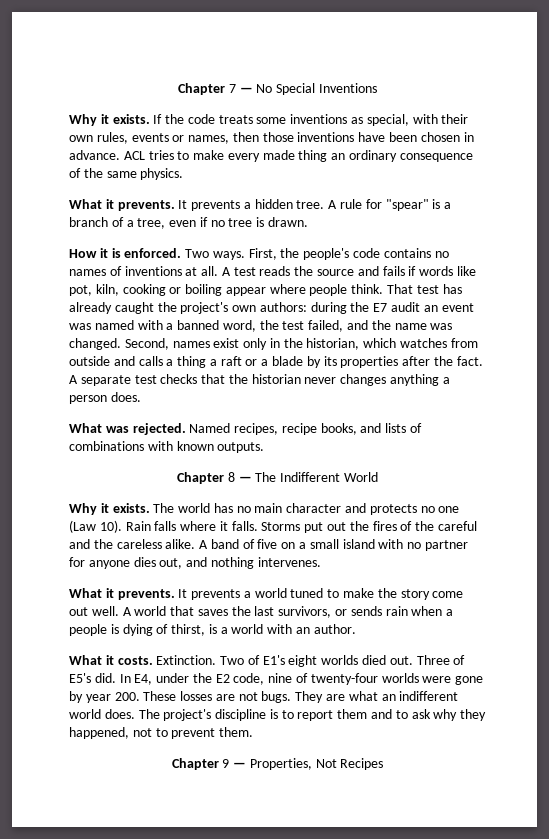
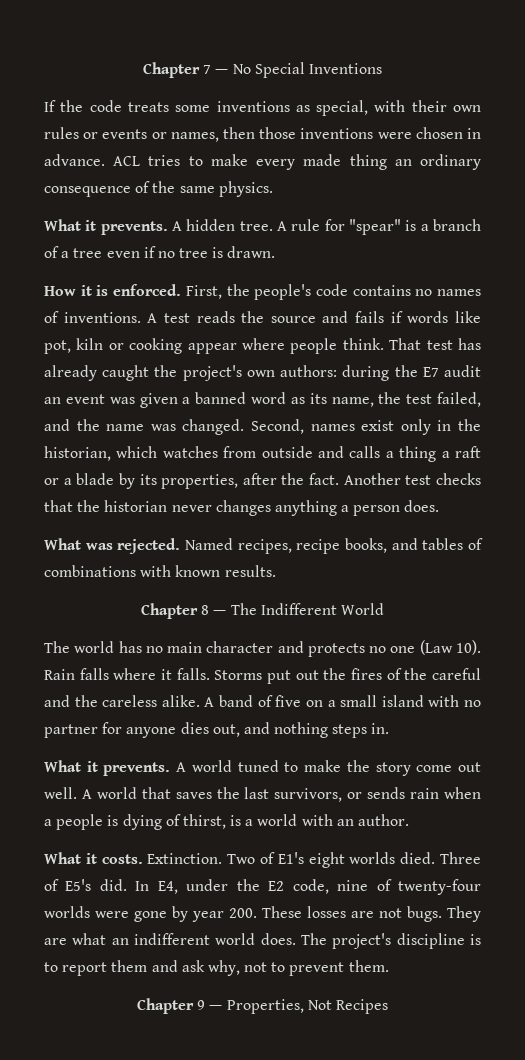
  Chapter 7 — No Special Inventions
- Why it exists. If the code treats some inventions as special, with their own rules, events or names, then those inventions have been chosen in advance.
+ If the code treats some inventions as special, with their own rules or events or names, then those inventions were chosen in advance.
- It prevents a hidden tree.
+ A hidden tree.
- A rule for "spear" is a branch of a tree, even if no tree is drawn.
+ A rule for "spear" is a branch of a tree even if no tree is drawn.
- Two ways.
- First, the people's code contains no names of inventions at all.
+ First, the people's code contains no names of inventions.
- A test reads the source and fails if words like pot, kiln, cooking or boiling appear where people think.
+ A test reads the source and fails if words like pot, kiln or cooking appear where people think.
- That test has already caught the project's own authors: during the E7 audit an event was named with a banned word, the test failed, and the name was changed.
+ That test has already caught the project's own authors: during the E7 audit an event was given a banned word as its name, the test failed, and the name was changed.
- Second, names exist only in the historian, which watches from outside and calls a thing a raft or a blade by its properties after the fact.
+ Second, names exist only in the historian, which watches from outside and calls a thing a raft or a blade by its properties, after the fact.
- A separate test checks that the historian never changes anything a person does.
+ Another test checks that the historian never changes anything a person does.
- Named recipes, recipe books, and lists of combinations with known outputs.
+ Named recipes, recipe books, and tables of combinations with known results.
  Chapter 8 — The Indifferent World
- Why it exists. The world has no main character and protects no one (Law 10).
+ The world has no main character and protects no one (Law 10).
- A band of five on a small island with no partner for anyone dies out, and nothing intervenes.
- What it prevents. It prevents a world tuned to make the story come out well.
+ A band of five on a small island with no partner for anyone dies out, and nothing steps in.
+ What it prevents. A world tuned to make the story come out well.
- Two of E1's eight worlds died out.
+ Two of E1's eight worlds died.
- The project's discipline is to report them and to ask why they happened, not to prevent them.
+ The project's discipline is to report them and ask why, not to prevent them.

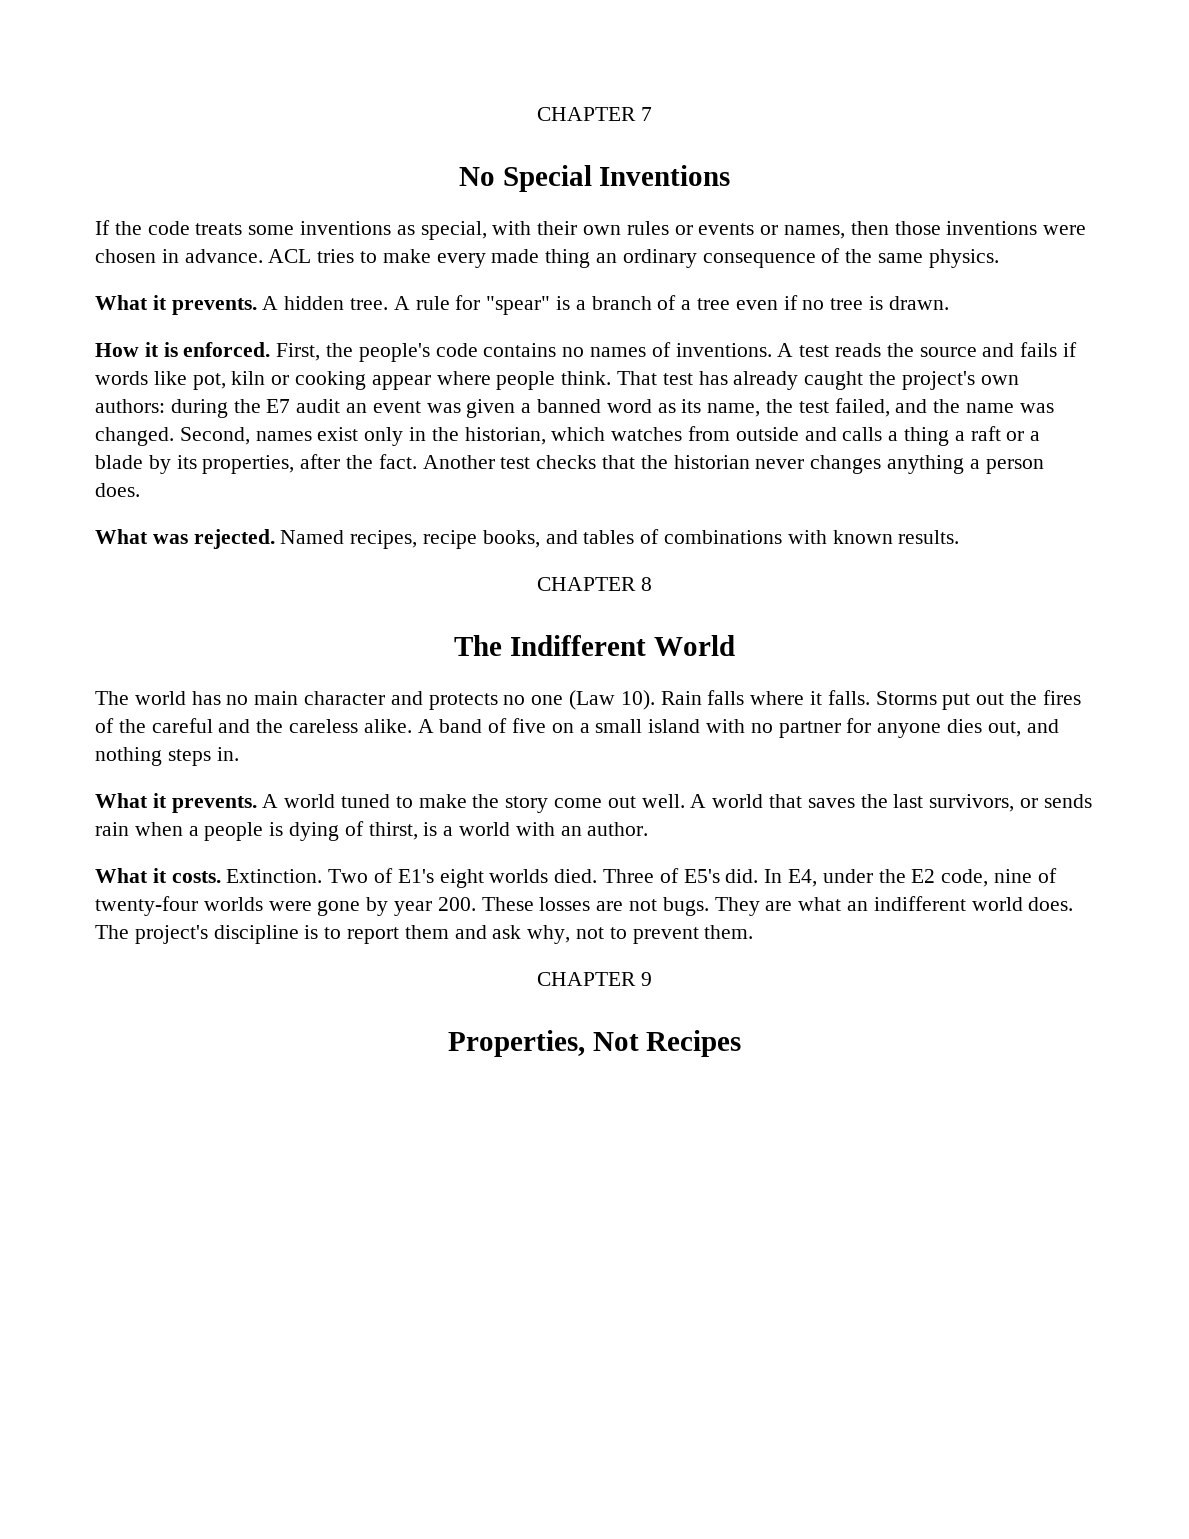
- Chapter 7 — No Special Inventions
+ CHAPTER 7
+ No Special Inventions
- Chapter 8 — The Indifferent World
+ CHAPTER 8
+ The Indifferent World
- Chapter 9 — Properties, Not Recipes
+ CHAPTER 9
+ Properties, Not Recipes

